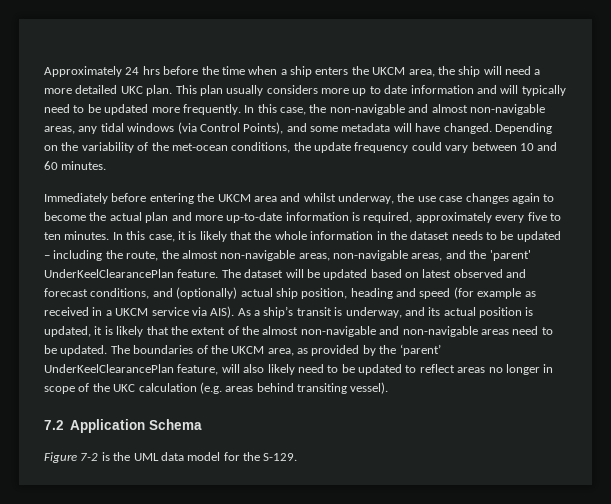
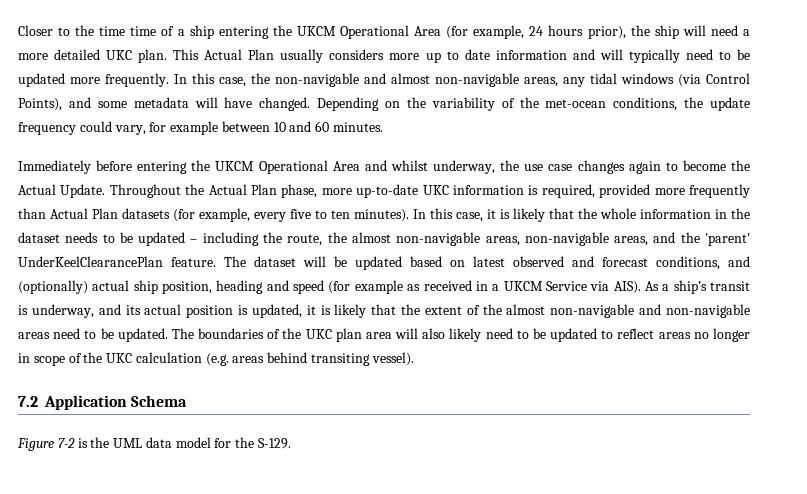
- Approximately 24 hrs before the time when a ship enters the UKCM area, the ship will need a more detailed UKC plan.
+ Closer to the time time of a ship entering the UKCM Operational Area (for example, 24 hours prior), the ship will need a more detailed UKC plan.
- This plan usually considers more up to date information and will typically need to be updated more frequently.
+ This Actual Plan usually considers more up to date information and will typically need to be updated more frequently.
- Depending on the variability of the met-ocean conditions, the update frequency could vary between 10 and 60 minutes.
+ Depending on the variability of the met-ocean conditions, the update frequency could vary, for example between 10 and 60 minutes.
- Immediately before entering the UKCM area and whilst underway, the use case changes again to become the actual plan and more up-to-date information is required, approximately every five to ten minutes.
+ Immediately before entering the UKCM Operational Area and whilst underway, the use case changes again to become the Actual Update. Throughout the Actual Plan phase, more up-to-date UKC information is required, provided more frequently than Actual Plan datasets (for example, every five to ten minutes).
- The dataset will be updated based on latest observed and forecast conditions, and (optionally) actual ship position, heading and speed (for example as received in a UKCM service via AIS).
+ The dataset will be updated based on latest observed and forecast conditions, and (optionally) actual ship position, heading and speed (for example as received in a UKCM Service via AIS).
- The boundaries of the UKCM area, as provided by the ‘parent’ UnderKeelClearancePlan feature, will also likely need to be updated to reflect areas no longer in scope of the UKC calculation (e.g. areas behind transiting vessel).
+ The boundaries of the UKC plan area will also likely need to be updated to reflect areas no longer in scope of the UKC calculation (e.g. areas behind transiting vessel).

